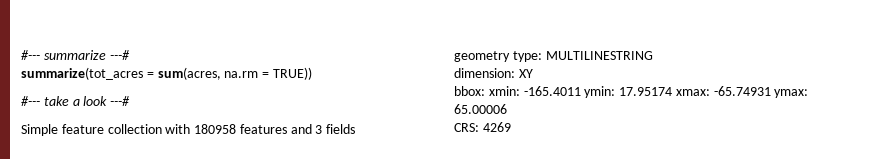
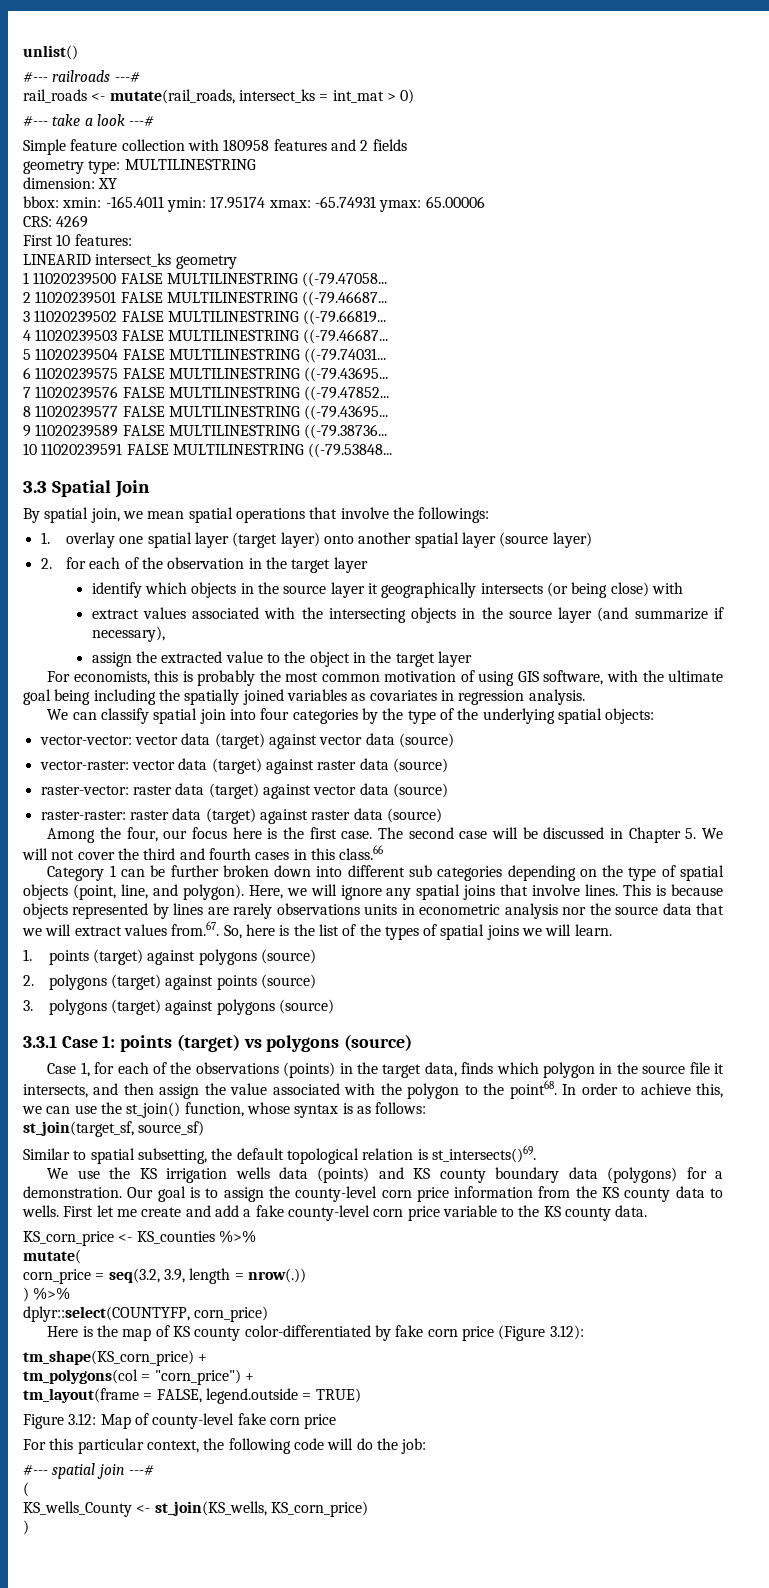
- #--- summarize ---#
- summarize(tot_acres = sum(acres, na.rm = TRUE))
+ unlist()
+ #--- railroads ---#
+ rail_roads <- mutate(rail_roads, intersect_ks = int_mat > 0)
- Simple feature collection with 180958 features and 3 fields
+ Simple feature collection with 180958 features and 2 fields
+ First 10 features:
+ LINEARID intersect_ks geometry
+ 1 11020239500 FALSE MULTILINESTRING ((-79.47058...
+ 2 11020239501 FALSE MULTILINESTRING ((-79.46687...
+ 3 11020239502 FALSE MULTILINESTRING ((-79.66819...
+ 4 11020239503 FALSE MULTILINESTRING ((-79.46687...
+ 5 11020239504 FALSE MULTILINESTRING ((-79.74031...
+ 6 11020239575 FALSE MULTILINESTRING ((-79.43695...
+ 7 11020239576 FALSE MULTILINESTRING ((-79.47852...
+ 8 11020239577 FALSE MULTILINESTRING ((-79.43695...
+ 9 11020239589 FALSE MULTILINESTRING ((-79.38736...
+ 10 11020239591 FALSE MULTILINESTRING ((-79.53848...
+ 3.3 Spatial Join
+ By spatial join, we mean spatial operations that involve the followings:
+ 1. overlay one spatial layer (target layer) onto another spatial layer (source layer)
+ 2. for each of the observation in the target layer
+ identify which objects in the source layer it geographically intersects (or being close) with
+ extract values associated with the intersecting objects in the source layer (and summarize if necessary),
+ assign the extracted value to the object in the target layer
+ For economists, this is probably the most common motivation of using GIS software, with the ultimate goal being including the spatially joined variables as covariates in regression analysis.
+ We can classify spatial join into four categories by the type of the underlying spatial objects:
+ vector-vector: vector data (target) against vector data (source)
+ vector-raster: vector data (target) against raster data (source)
+ raster-vector: raster data (target) against vector data (source)
+ raster-raster: raster data (target) against raster data (source)
+ Among the four, our focus here is the first case. The second case will be discussed in Chapter 5. We will not cover the third and fourth cases in this class.66
+ Category 1 can be further broken down into different sub categories depending on the type of spatial objects (point, line, and polygon). Here, we will ignore any spatial joins that involve lines. This is because objects represented by lines are rarely observations units in econometric analysis nor the source data that we will extract values from.67. So, here is the list of the types of spatial joins we will learn.
+ 1. points (target) against polygons (source)
+ 2. polygons (target) against points (source)
+ 3. polygons (target) against polygons (source)
+ 3.3.1 Case 1: points (target) vs polygons (source)
+ Case 1, for each of the observations (points) in the target data, finds which polygon in the source file it intersects, and then assign the value associated with the polygon to the point68. In order to achieve this, we can use the st_join() function, whose syntax is as follows:
+ st_join(target_sf, source_sf)
+ Similar to spatial subsetting, the default topological relation is st_intersects()69.
+ We use the KS irrigation wells data (points) and KS county boundary data (polygons) for a demonstration. Our goal is to assign the county-level corn price information from the KS county data to wells. First let me create and add a fake county-level corn price variable to the KS county data.
+ KS_corn_price <- KS_counties %>%
+ mutate(
+ corn_price = seq(3.2, 3.9, length = nrow(.))
+ ) %>%
+ dplyr::select(COUNTYFP, corn_price)
+ Here is the map of KS county color-differentiated by fake corn price (Figure 3.12):
+ tm_shape(KS_corn_price) +
+ tm_polygons(col = "corn_price") +
+ tm_layout(frame = FALSE, legend.outside = TRUE)
+ Figure 3.12: Map of county-level fake corn price
+ For this particular context, the following code will do the job:
+ #--- spatial join ---#
+ (
+ KS_wells_County <- st_join(KS_wells, KS_corn_price)
+ )

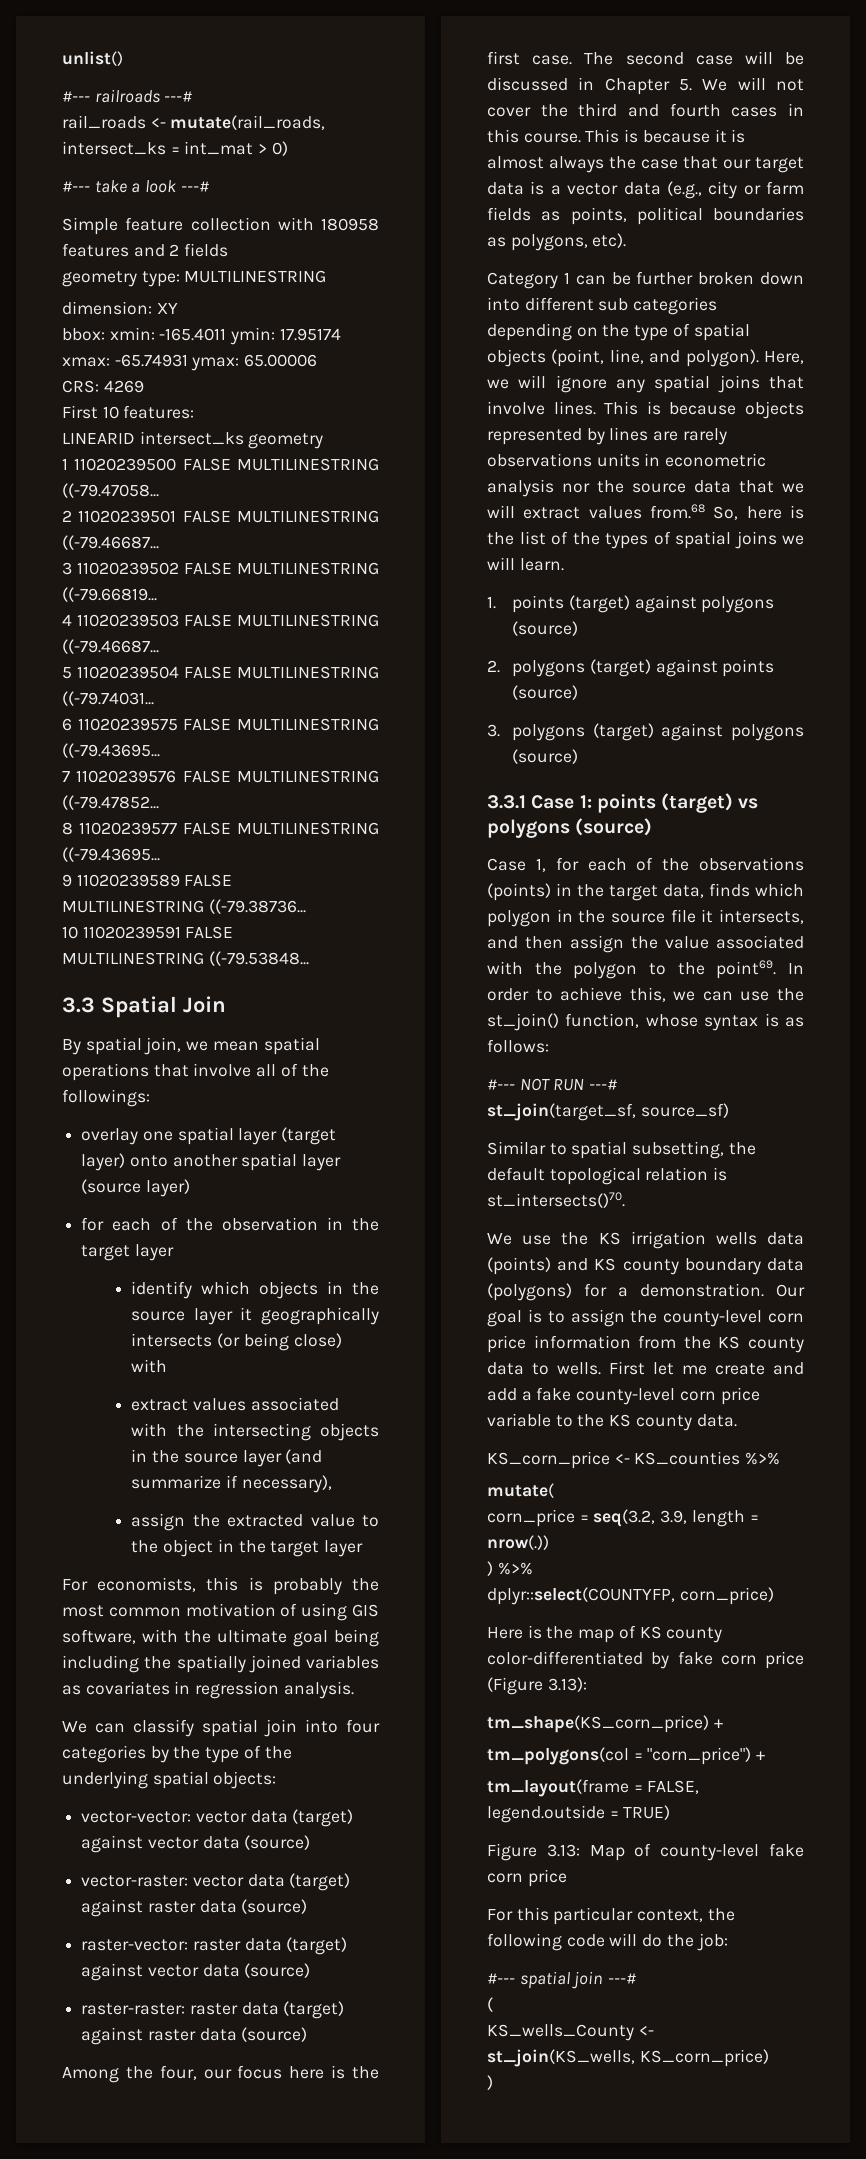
- By spatial join, we mean spatial operations that involve the followings:
+ By spatial join, we mean spatial operations that involve all of the followings:
- 1. overlay one spatial layer (target layer) onto another spatial layer (source layer)
+ overlay one spatial layer (target layer) onto another spatial layer (source layer)
- 2. for each of the observation in the target layer
+ for each of the observation in the target layer
- The second case will be discussed in Chapter 5. We will not cover the third and fourth cases in this class.66
+ The second case will be discussed in Chapter 5. We will not cover the third and fourth cases in this course. This is because it is almost always the case that our target data is a vector data (e.g., city or farm fields as points, political boundaries as polygons, etc).
- This is because objects represented by lines are rarely observations units in econometric analysis nor the source data that we will extract values from.67. So, here is the list of the types of spatial joins we will learn.
+ This is because objects represented by lines are rarely observations units in econometric analysis nor the source data that we will extract values from.68 So, here is the list of the types of spatial joins we will learn.
- Case 1, for each of the observations (points) in the target data, finds which polygon in the source file it intersects, and then assign the value associated with the polygon to the point68.
+ Case 1, for each of the observations (points) in the target data, finds which polygon in the source file it intersects, and then assign the value associated with the polygon to the point69.
+ #--- NOT RUN ---#
- Similar to spatial subsetting, the default topological relation is st_intersects()69.
+ Similar to spatial subsetting, the default topological relation is st_intersects()70.
- Here is the map of KS county color-differentiated by fake corn price (Figure 3.12):
+ Here is the map of KS county color-differentiated by fake corn price (Figure 3.13):
- Figure 3.12: Map of county-level fake corn price
+ Figure 3.13: Map of county-level fake corn price

